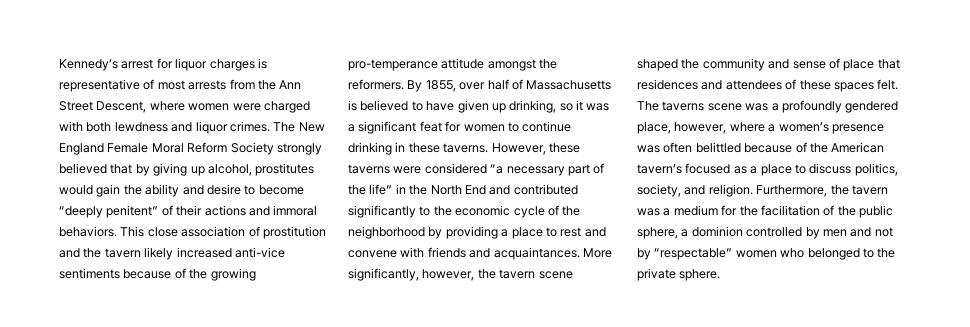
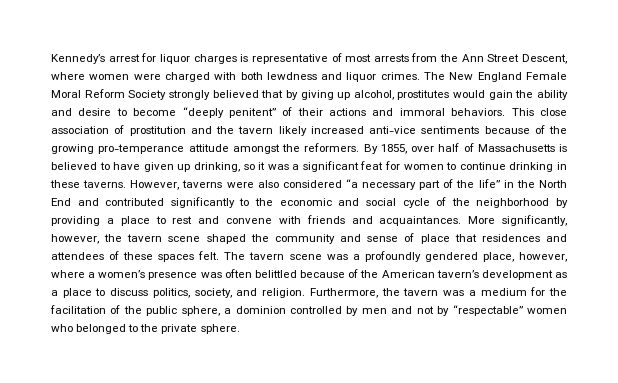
- However, these taverns were considered “a necessary part of the life” in the North End and contributed significantly to the economic cycle of the neighborhood by providing a place to rest and convene with friends and acquaintances.
+ However, taverns were also considered “a necessary part of the life” in the North End and contributed significantly to the economic and social cycle of the neighborhood by providing a place to rest and convene with friends and acquaintances.
- The taverns scene was a profoundly gendered place, however, where a women’s presence was often belittled because of the American tavern’s focused as a place to discuss politics, society, and religion.
+ The tavern scene was a profoundly gendered place, however, where a women’s presence was often belittled because of the American tavern’s development as a place to discuss politics, society, and religion.

